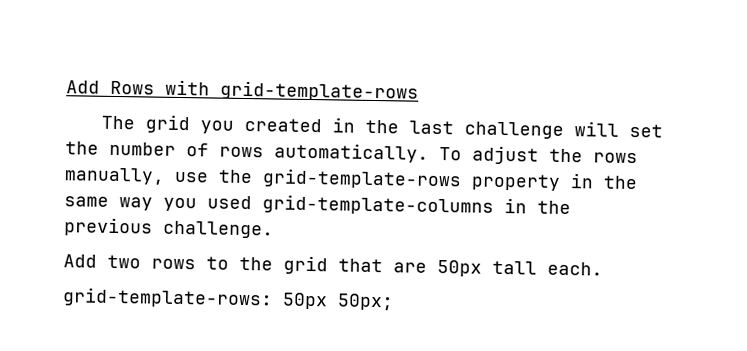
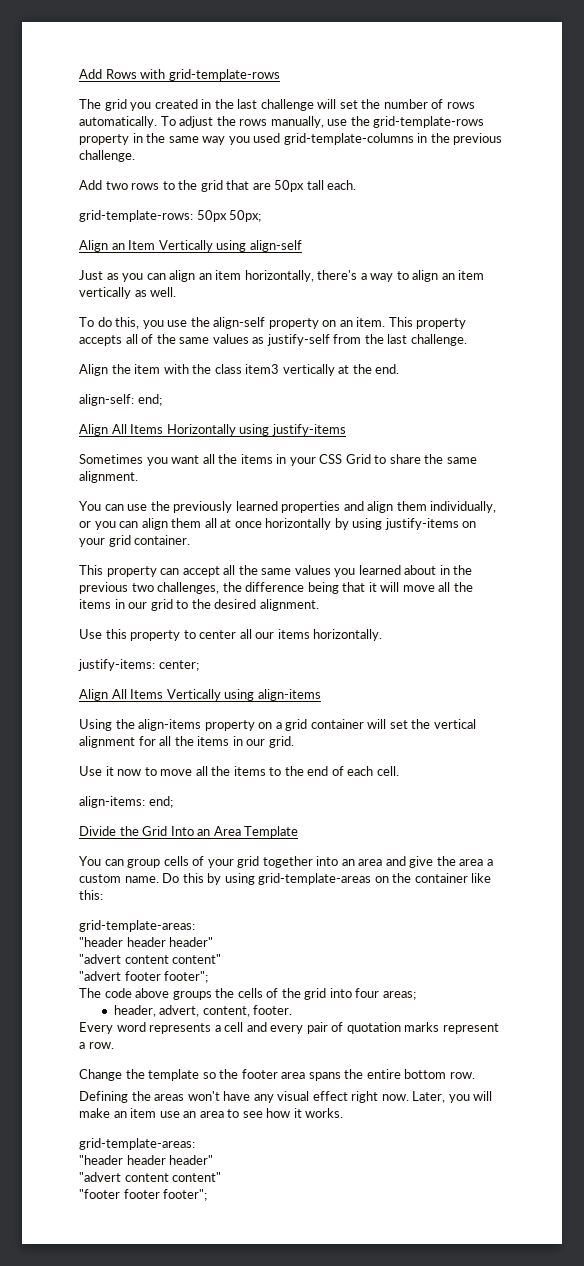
+ Align an Item Vertically using align-self
+ Just as you can align an item horizontally, there's a way to align an item vertically as well.
+ To do this, you use the align-self property on an item. This property accepts all of the same values as justify-self from the last challenge.
+ Align the item with the class item3 vertically at the end.
+ align-self: end;
+ Align All Items Horizontally using justify-items
+ Sometimes you want all the items in your CSS Grid to share the same alignment.
+ You can use the previously learned properties and align them individually, or you can align them all at once horizontally by using justify-items on your grid container.
+ This property can accept all the same values you learned about in the previous two challenges, the difference being that it will move all the items in our grid to the desired alignment.
+ Use this property to center all our items horizontally.
+ justify-items: center;
+ Align All Items Vertically using align-items
+ Using the align-items property on a grid container will set the vertical alignment for all the items in our grid.
+ Use it now to move all the items to the end of each cell.
+ align-items: end;
+ Divide the Grid Into an Area Template
+ You can group cells of your grid together into an area and give the area a custom name. Do this by using grid-template-areas on the container like this:
+ grid-template-areas:
+ "header header header"
+ "advert content content"
+ "advert footer footer";
+ The code above groups the cells of the grid into four areas;
+ header, advert, content, footer.
+ Every word represents a cell and every pair of quotation marks represent a row.
+ Change the template so the footer area spans the entire bottom row.
+ Defining the areas won't have any visual effect right now. Later, you will make an item use an area to see how it works.
+ grid-template-areas:
+ "header header header"
+ "advert content content"
+ "footer footer footer";

